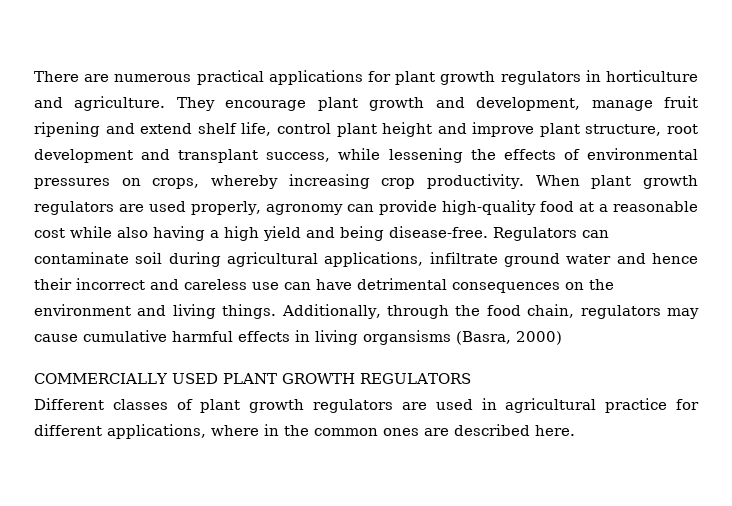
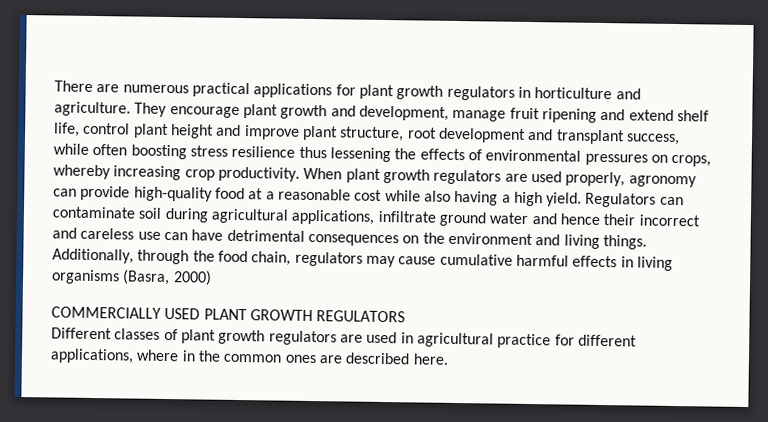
- They encourage plant growth and development, manage fruit ripening and extend shelf life, control plant height and improve plant structure, root development and transplant success, while lessening the effects of environmental pressures on crops, whereby increasing crop productivity.
+ They encourage plant growth and development, manage fruit ripening and extend shelf life, control plant height and improve plant structure, root development and transplant success, while often boosting stress resilience thus lessening the effects of environmental pressures on crops, whereby increasing crop productivity.
- When plant growth regulators are used properly, agronomy can provide high-quality food at a reasonable cost while also having a high yield and being disease-free.
+ When plant growth regulators are used properly, agronomy can provide high-quality food at a reasonable cost while also having a high yield.
- Additionally, through the food chain, regulators may cause cumulative harmful effects in living organsisms (Basra, 2000)
+ Additionally, through the food chain, regulators may cause cumulative harmful effects in living organisms (Basra, 2000)

